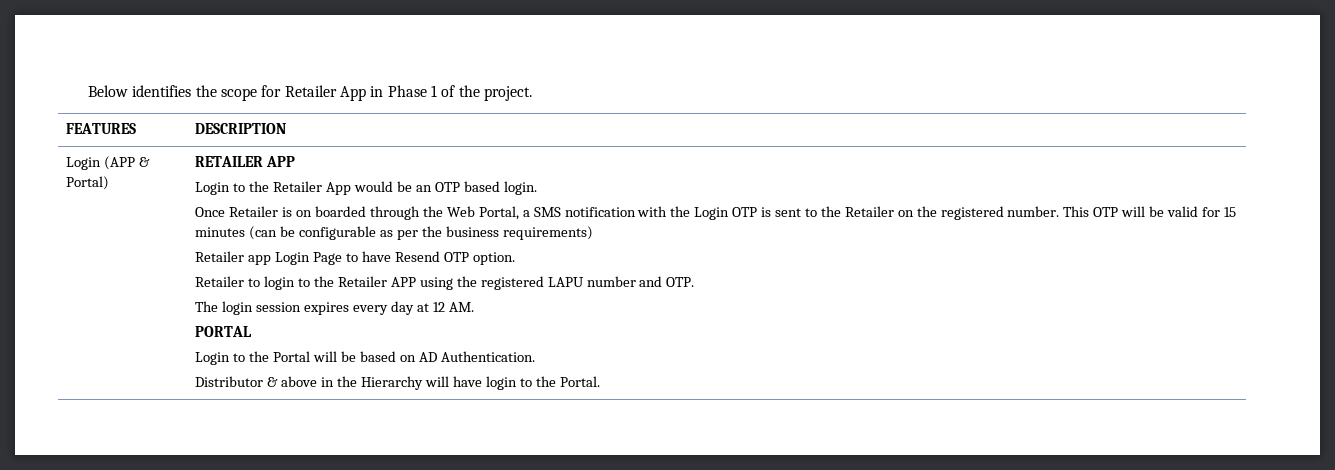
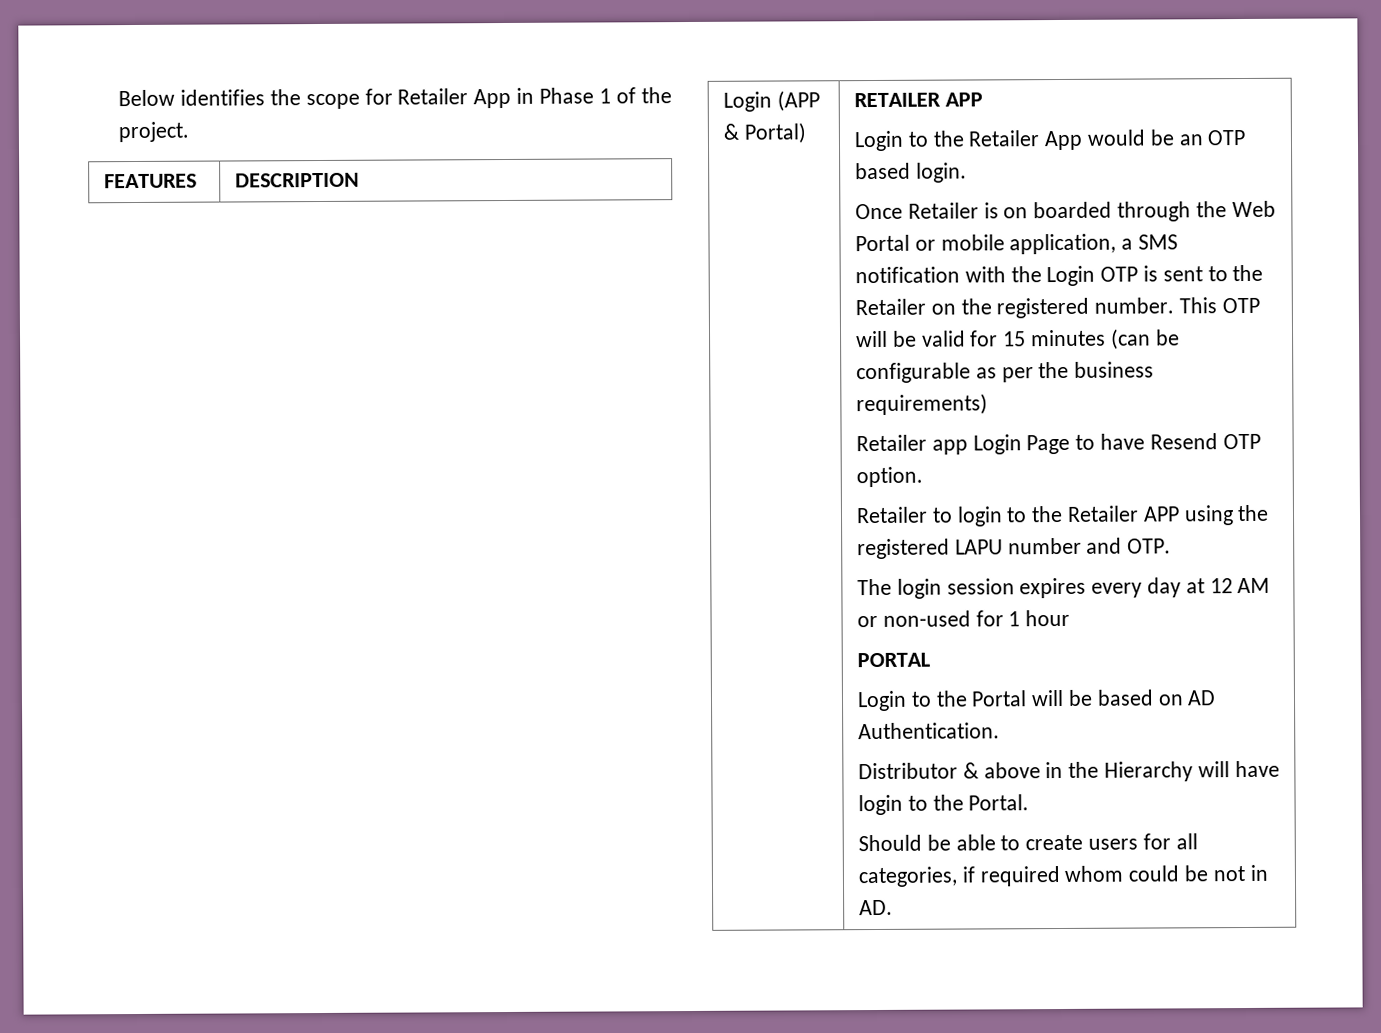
- Once Retailer is on boarded through the Web Portal, a SMS notification with the Login OTP is sent to the Retailer on the registered number.
+ Once Retailer is on boarded through the Web Portal or mobile application, a SMS notification with the Login OTP is sent to the Retailer on the registered number.
- The login session expires every day at 12 AM.
+ The login session expires every day at 12 AM or non-used for 1 hour
+ Should be able to create users for all categories, if required whom could be not in AD.

